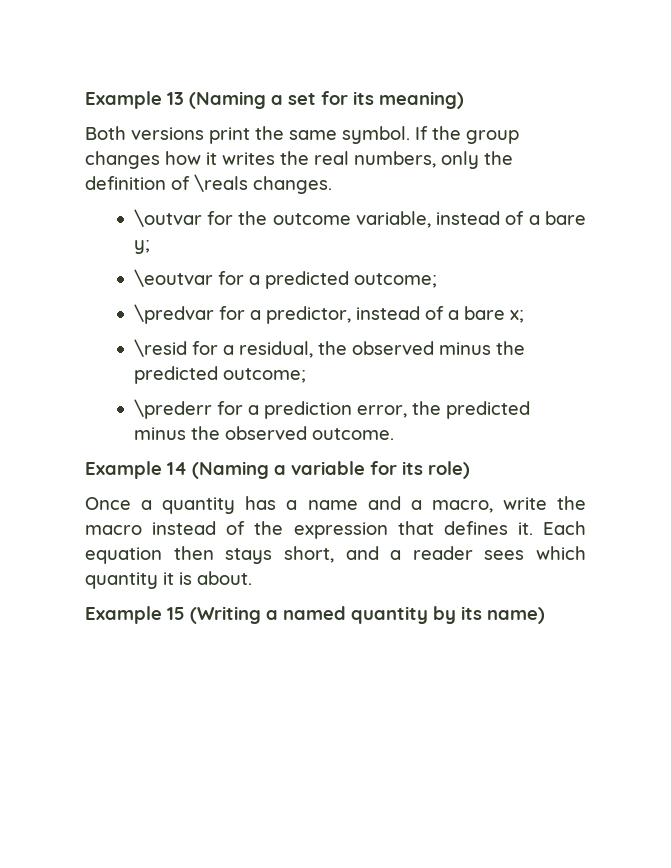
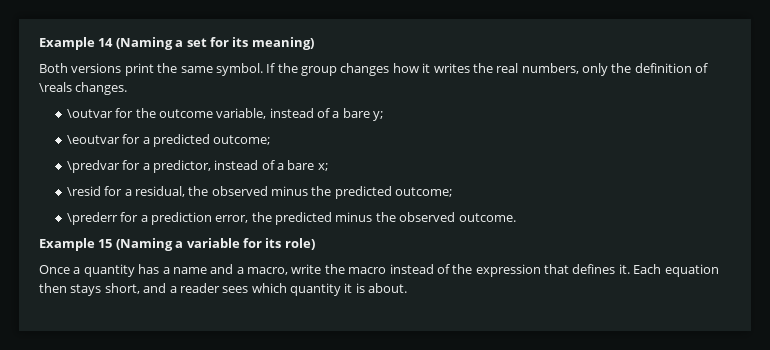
- Example 13 (Naming a set for its meaning)
+ Example 14 (Naming a set for its meaning)
- Example 14 (Naming a variable for its role)
+ Example 15 (Naming a variable for its role)
- Example 15 (Writing a named quantity by its name)

